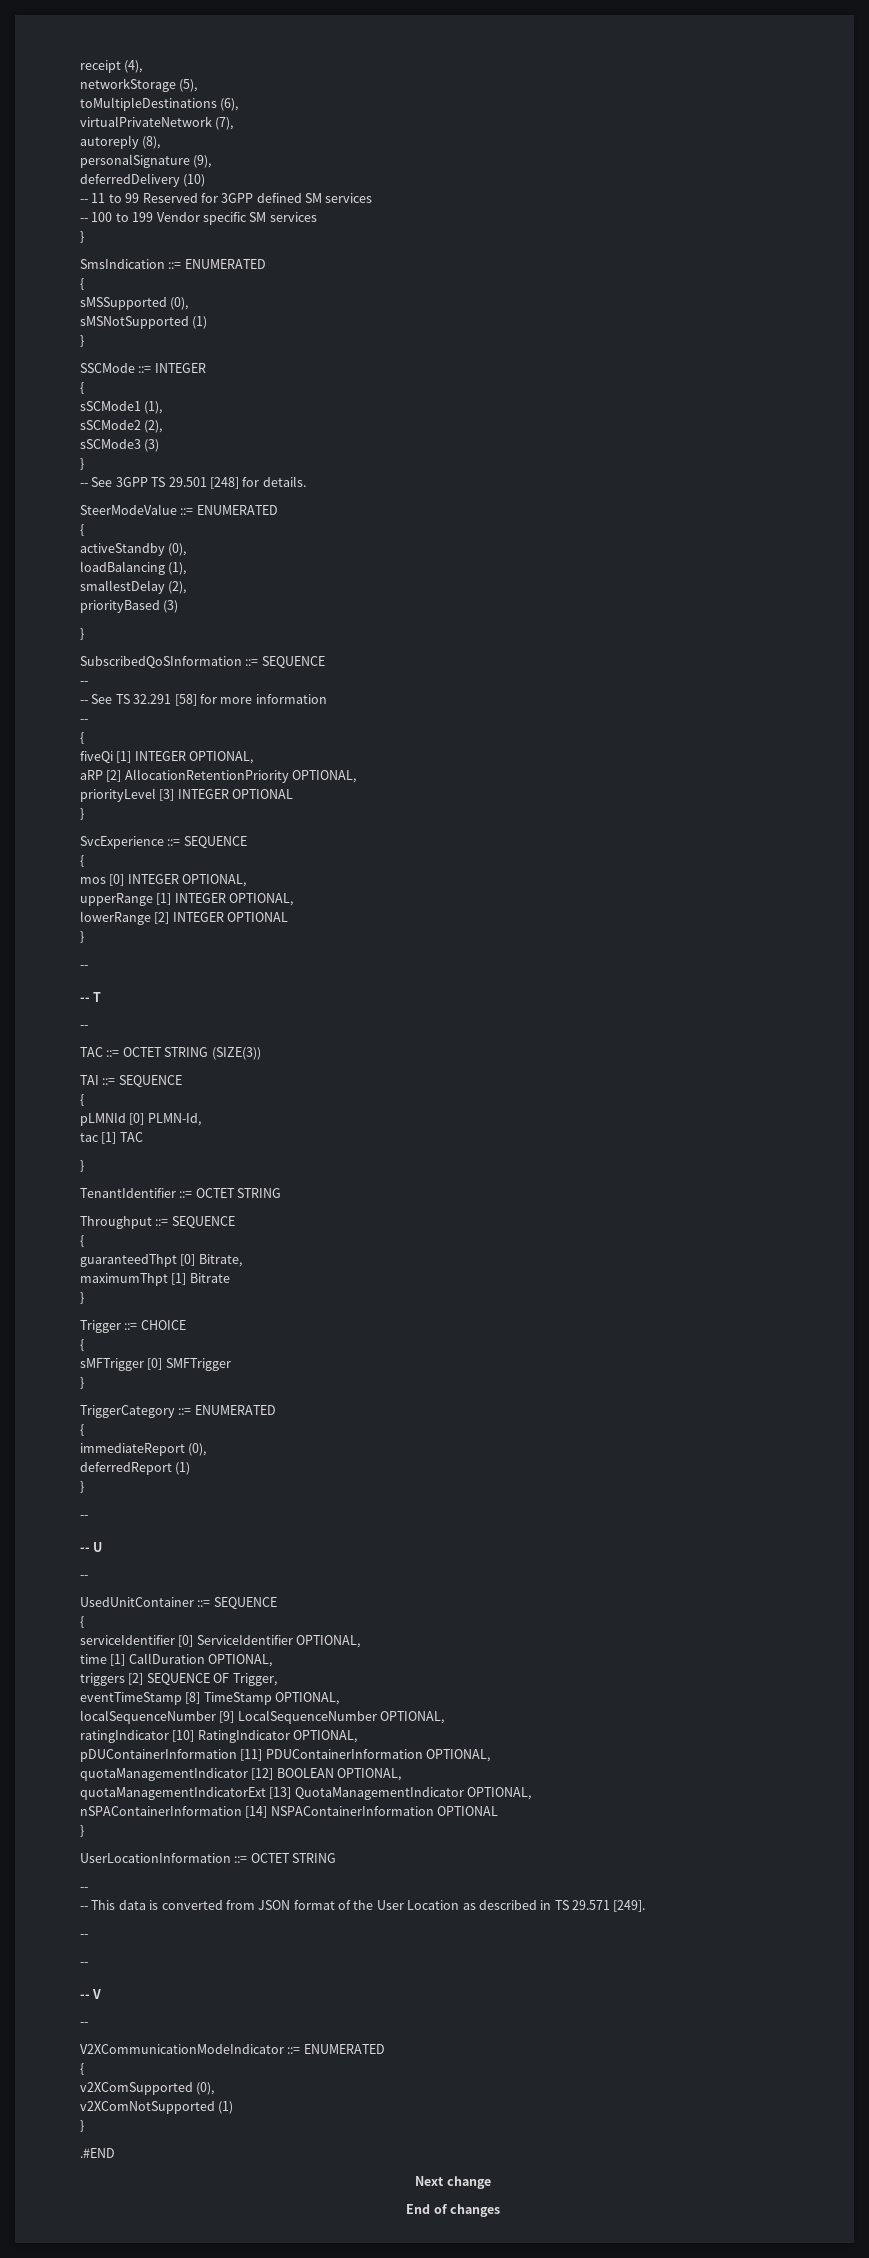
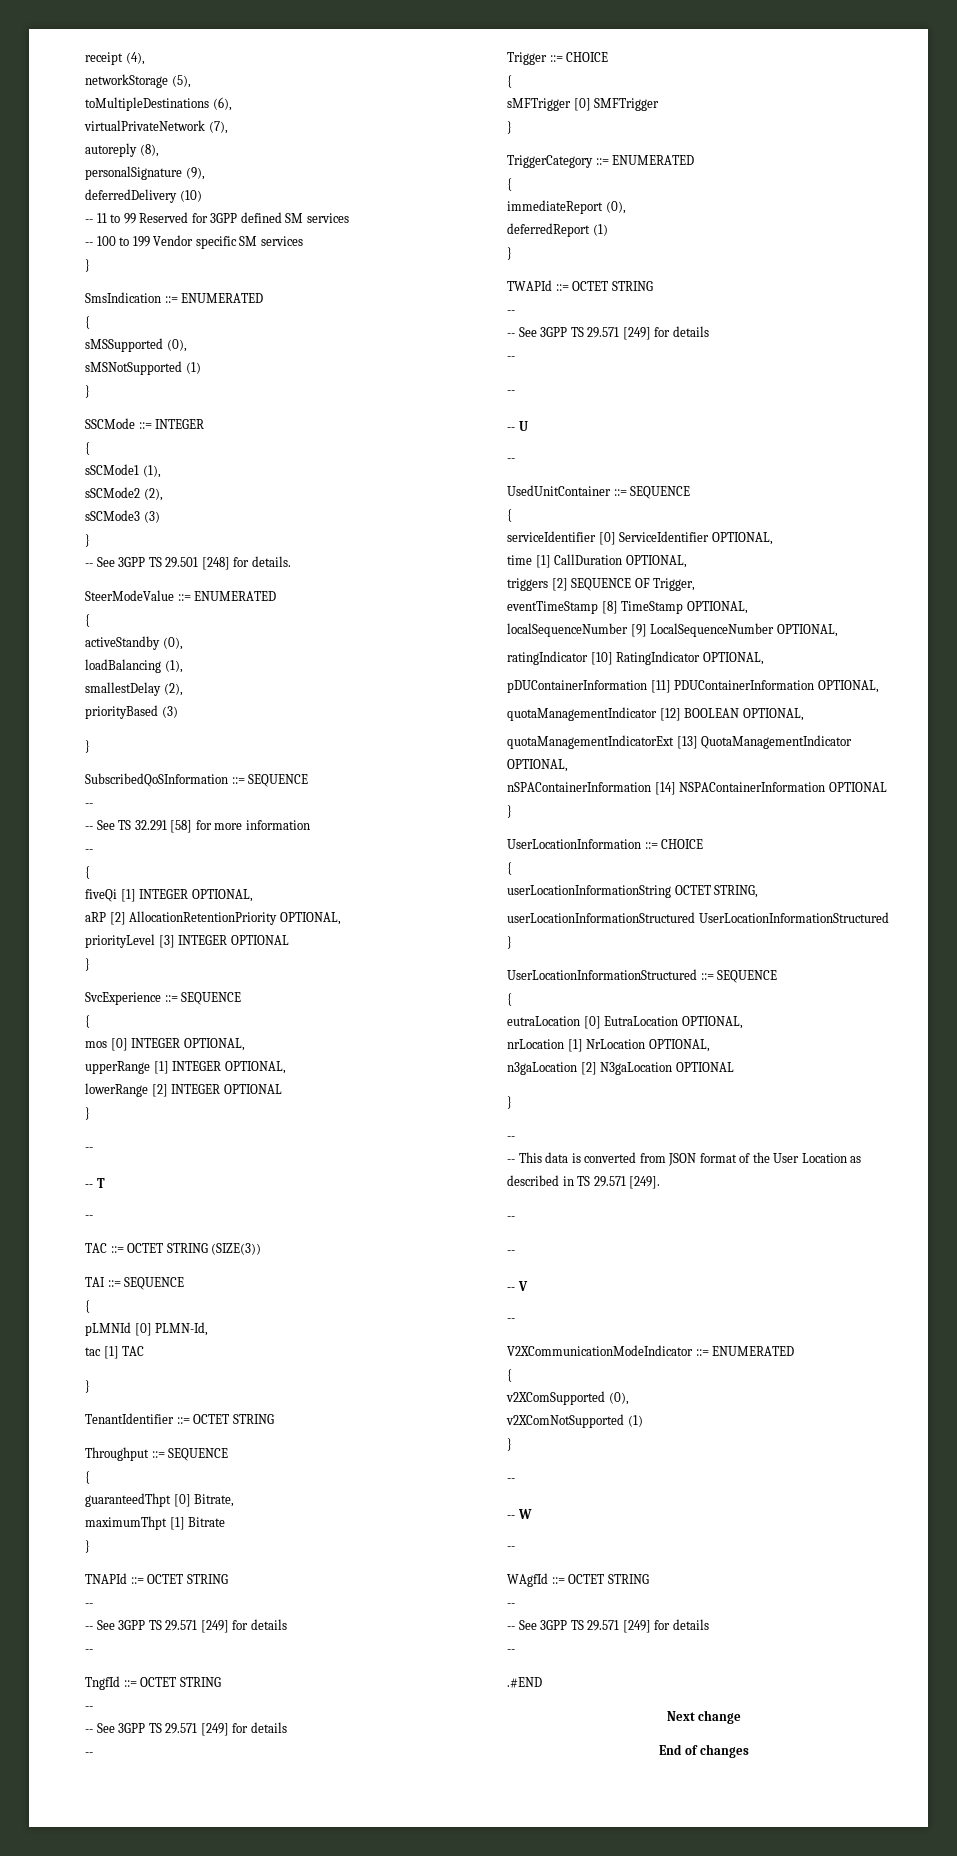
+ TNAPId ::= OCTET STRING
+ --
+ -- See 3GPP TS 29.571 [249] for details
+ --
+ TngfId ::= OCTET STRING
+ --
+ -- See 3GPP TS 29.571 [249] for details
+ --
+ TWAPId ::= OCTET STRING
+ --
+ -- See 3GPP TS 29.571 [249] for details
+ --
- UserLocationInformation ::= OCTET STRING
+ UserLocationInformation ::= CHOICE
+ {
+ userLocationInformationString OCTET STRING,
+ userLocationInformationStructured UserLocationInformationStructured
+ }
+ UserLocationInformationStructured ::= SEQUENCE
+ {
+ eutraLocation [0] EutraLocation OPTIONAL,
+ nrLocation [1] NrLocation OPTIONAL,
+ n3gaLocation [2] N3gaLocation OPTIONAL
+ }
  v2XComNotSupported (1)
  }
+ --
+ -- W
+ --
+ WAgfId ::= OCTET STRING
+ --
+ -- See 3GPP TS 29.571 [249] for details
+ --

